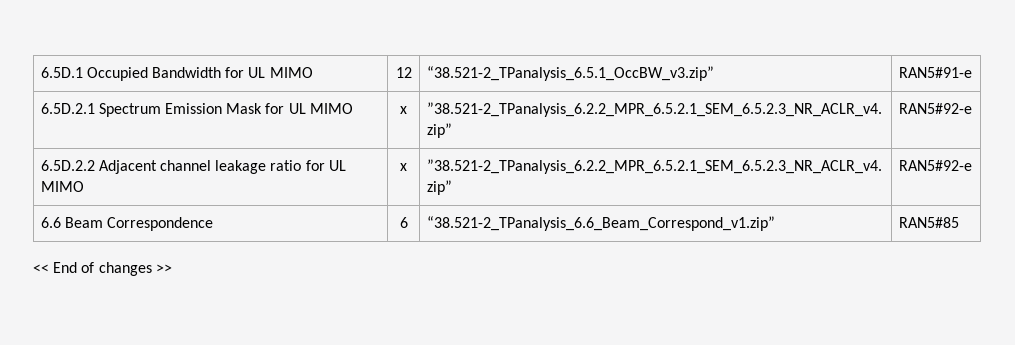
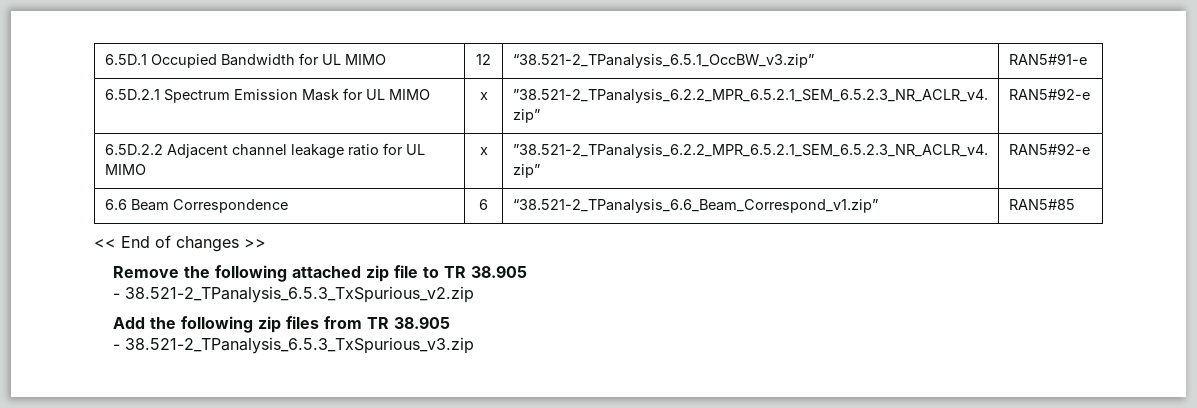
+ Remove the following attached zip file to TR 38.905
+ - 38.521-2_TPanalysis_6.5.3_TxSpurious_v2.zip
+ Add the following zip files from TR 38.905
+ - 38.521-2_TPanalysis_6.5.3_TxSpurious_v3.zip

